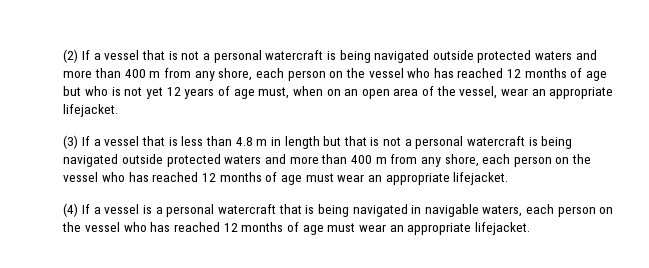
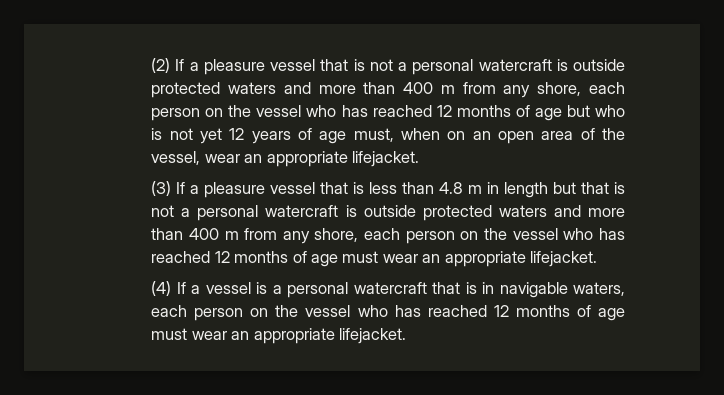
- (2) If a vessel that is not a personal watercraft is being navigated outside protected waters and more than 400 m from any shore, each person on the vessel who has reached 12 months of age but who is not yet 12 years of age must, when on an open area of the vessel, wear an appropriate lifejacket.
+ (2) If a pleasure vessel that is not a personal watercraft is outside protected waters and more than 400 m from any shore, each person on the vessel who has reached 12 months of age but who is not yet 12 years of age must, when on an open area of the vessel, wear an appropriate lifejacket.
- (3) If a vessel that is less than 4.8 m in length but that is not a personal watercraft is being navigated outside protected waters and more than 400 m from any shore, each person on the vessel who has reached 12 months of age must wear an appropriate lifejacket.
+ (3) If a pleasure vessel that is less than 4.8 m in length but that is not a personal watercraft is outside protected waters and more than 400 m from any shore, each person on the vessel who has reached 12 months of age must wear an appropriate lifejacket.
- (4) If a vessel is a personal watercraft that is being navigated in navigable waters, each person on the vessel who has reached 12 months of age must wear an appropriate lifejacket.
+ (4) If a vessel is a personal watercraft that is in navigable waters, each person on the vessel who has reached 12 months of age must wear an appropriate lifejacket.

